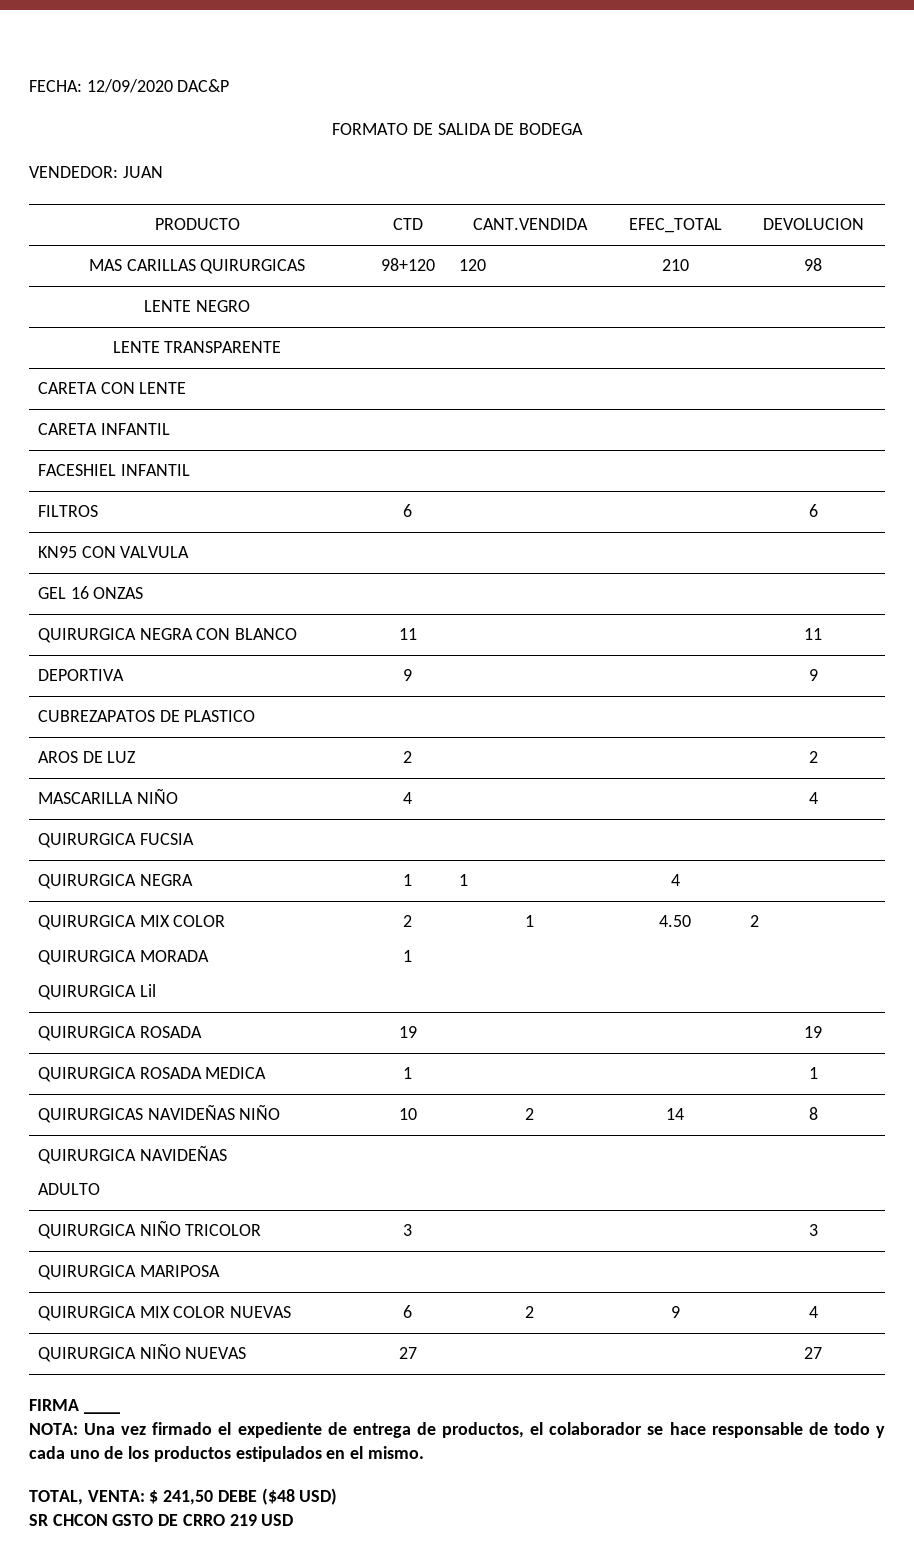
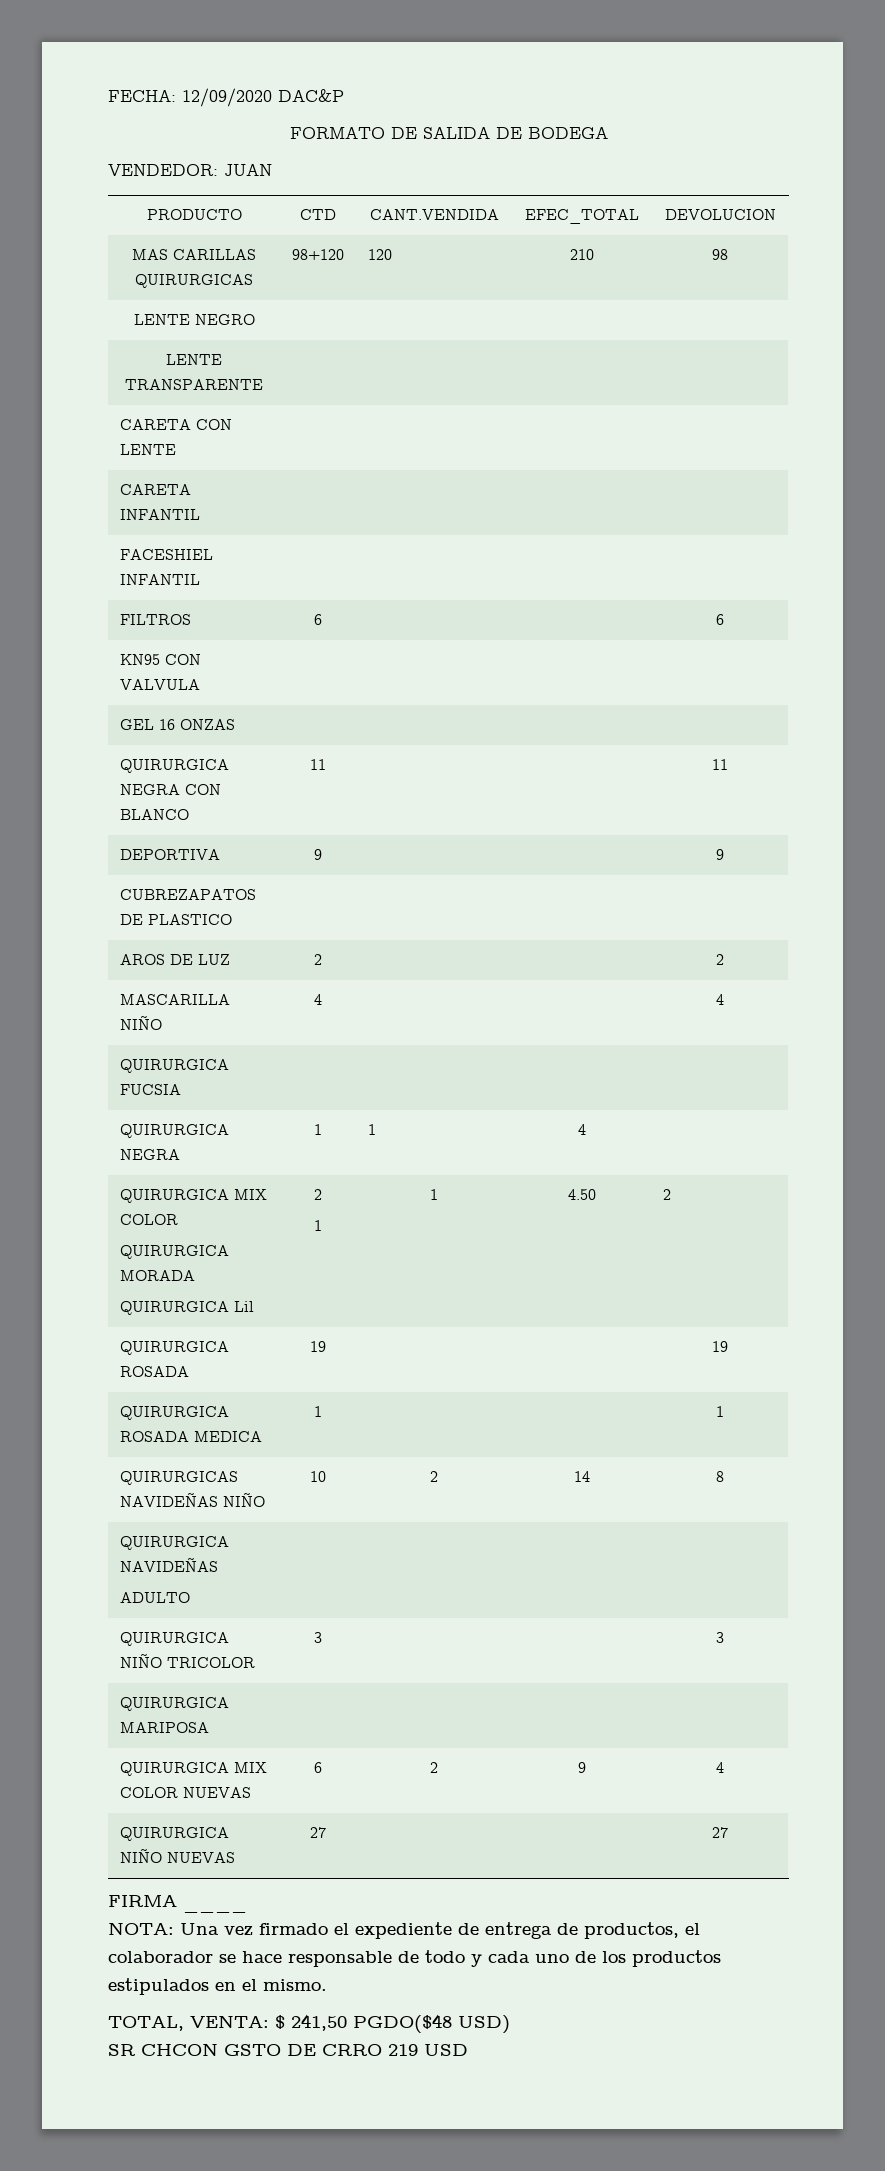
- TOTAL, VENTA: $ 241,50 DEBE ($48 USD)
+ TOTAL, VENTA: $ 241,50 PGDO($48 USD)

